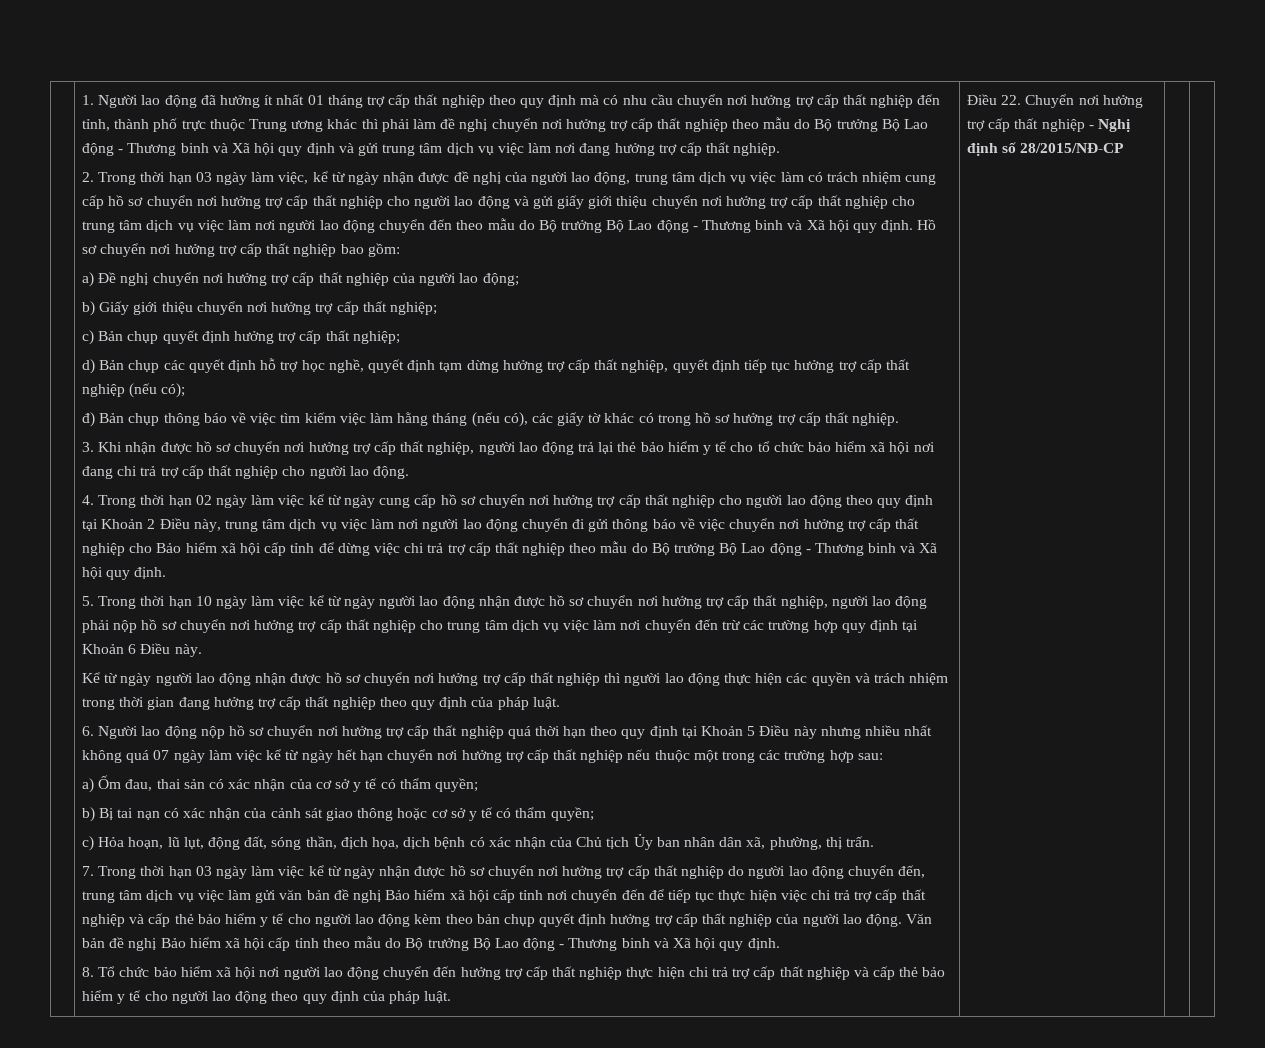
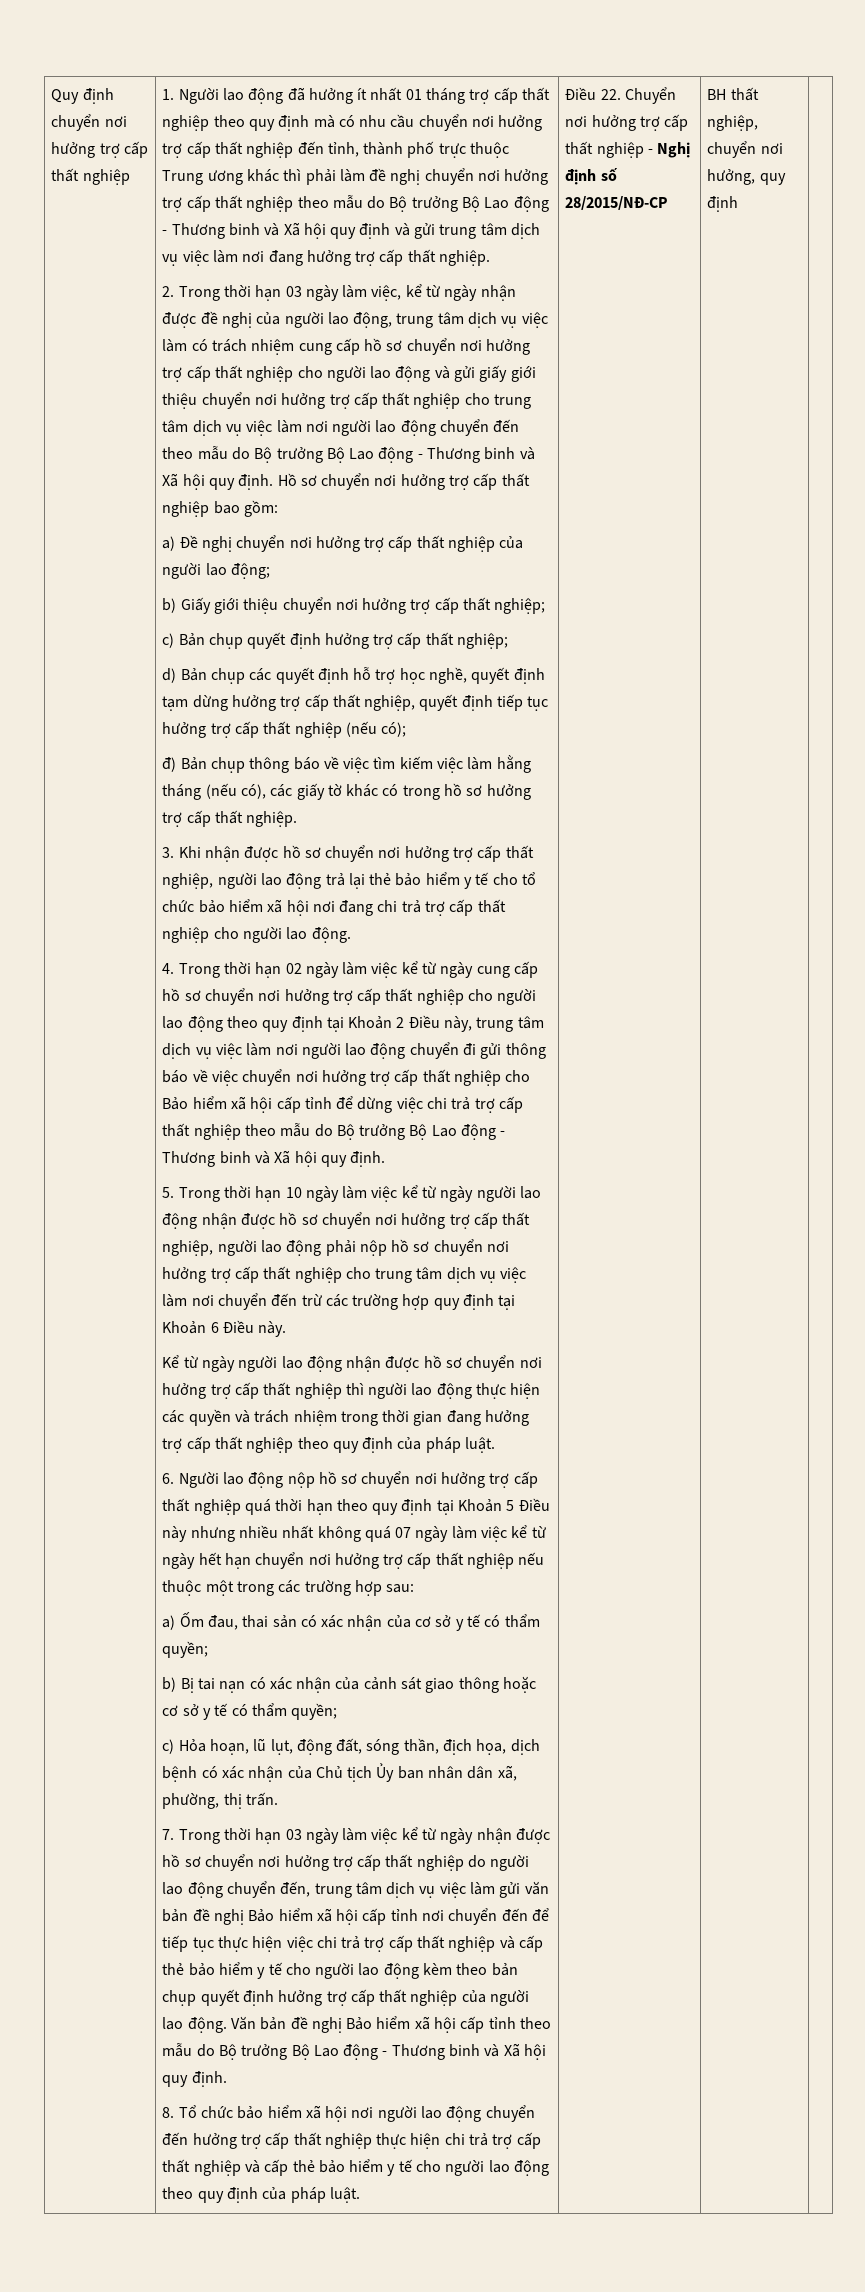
+ Quy định chuyển nơi hưởng trợ cấp thất nghiệp
+ BH thất nghiệp, chuyển nơi hưởng, quy định

